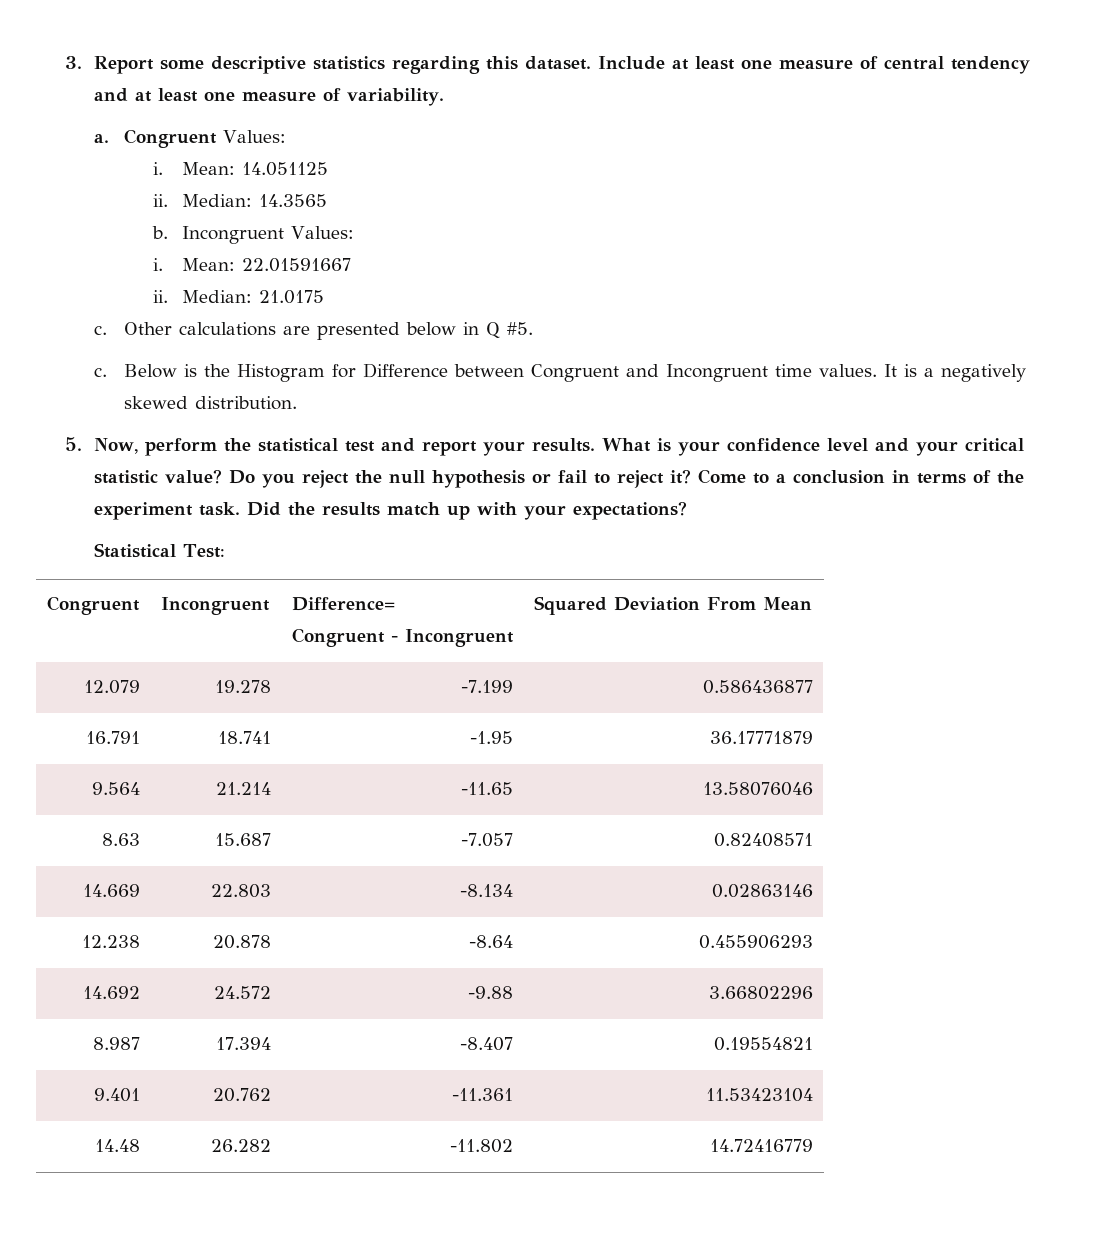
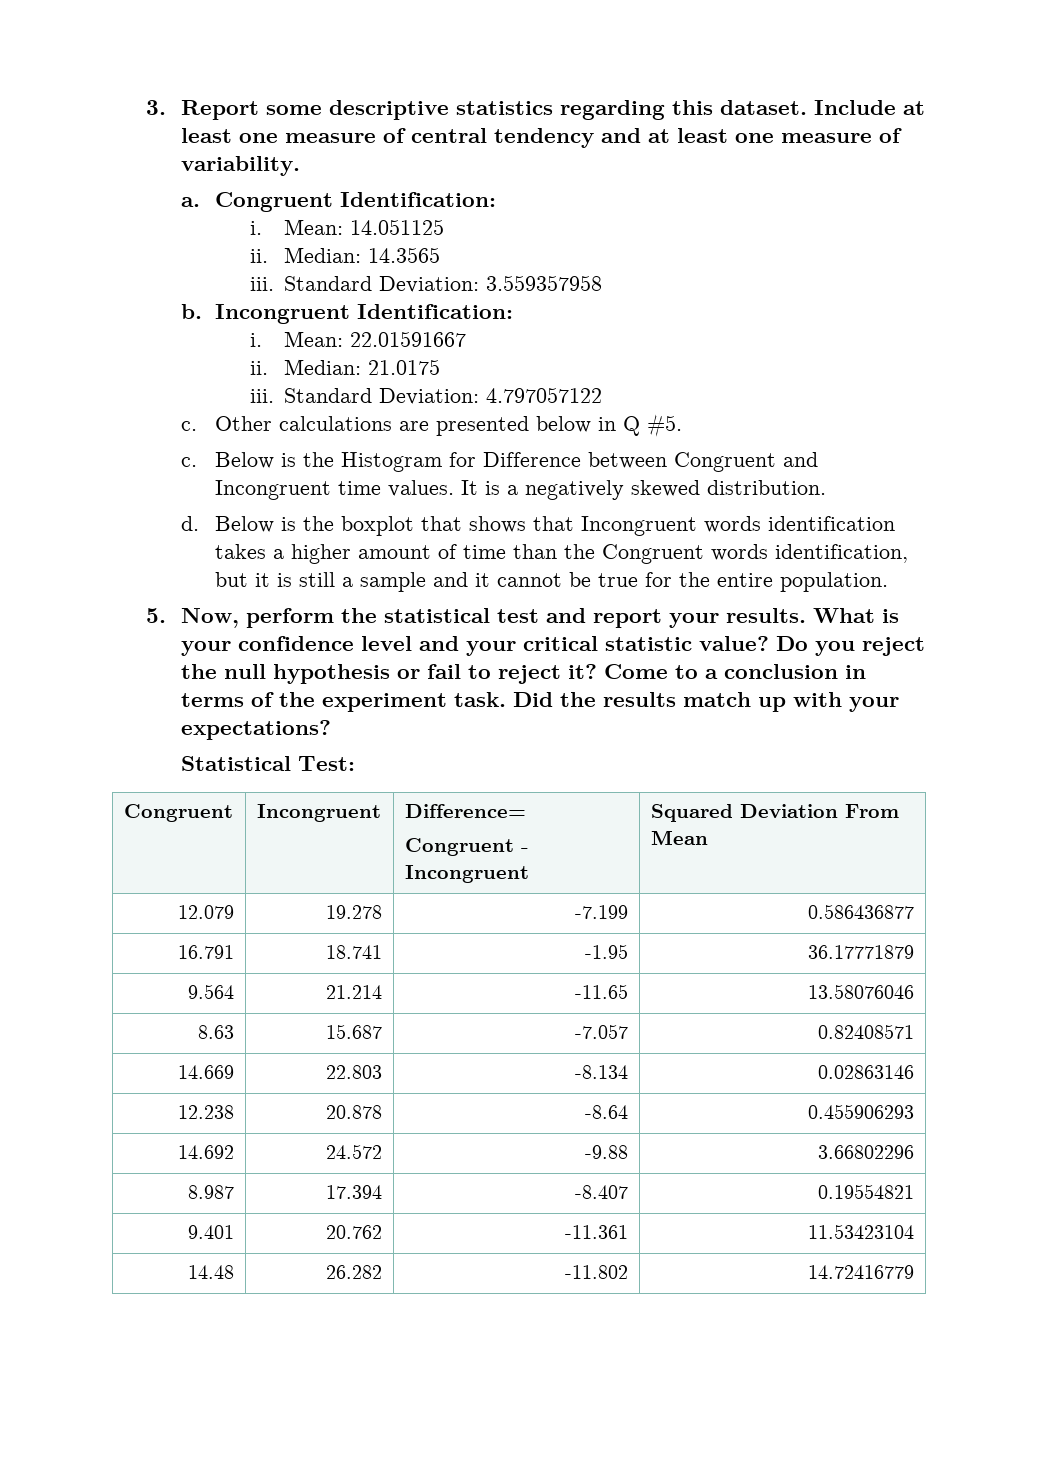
- Congruent Values:
+ Congruent Identification:
- b. Incongruent Values:
+ iii. Standard Deviation: 3.559357958
+ b. Incongruent Identification:
+ iii. Standard Deviation: 4.797057122
+ d. Below is the boxplot that shows that Incongruent words identification takes a higher amount of time than the Congruent words identification, but it is still a sample and it cannot be true for the entire population.

